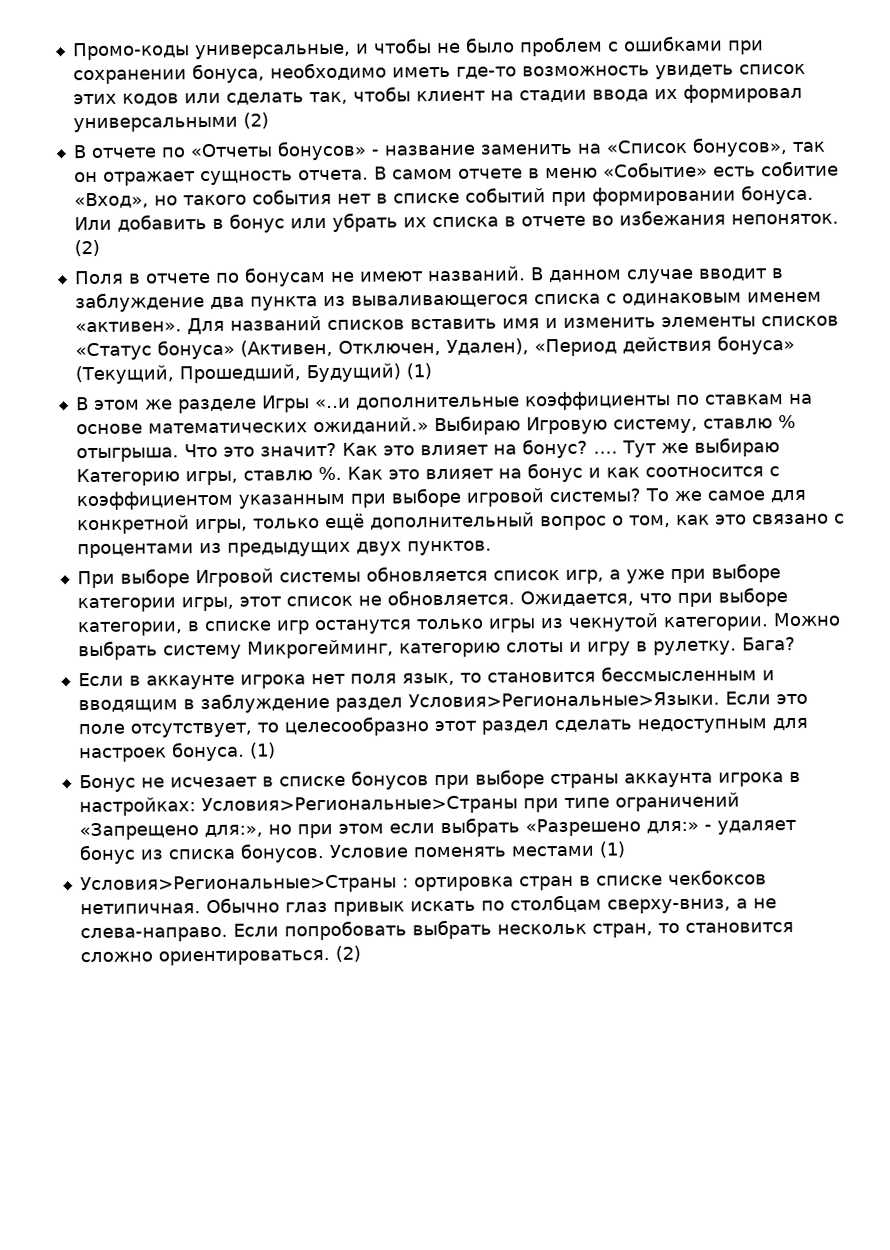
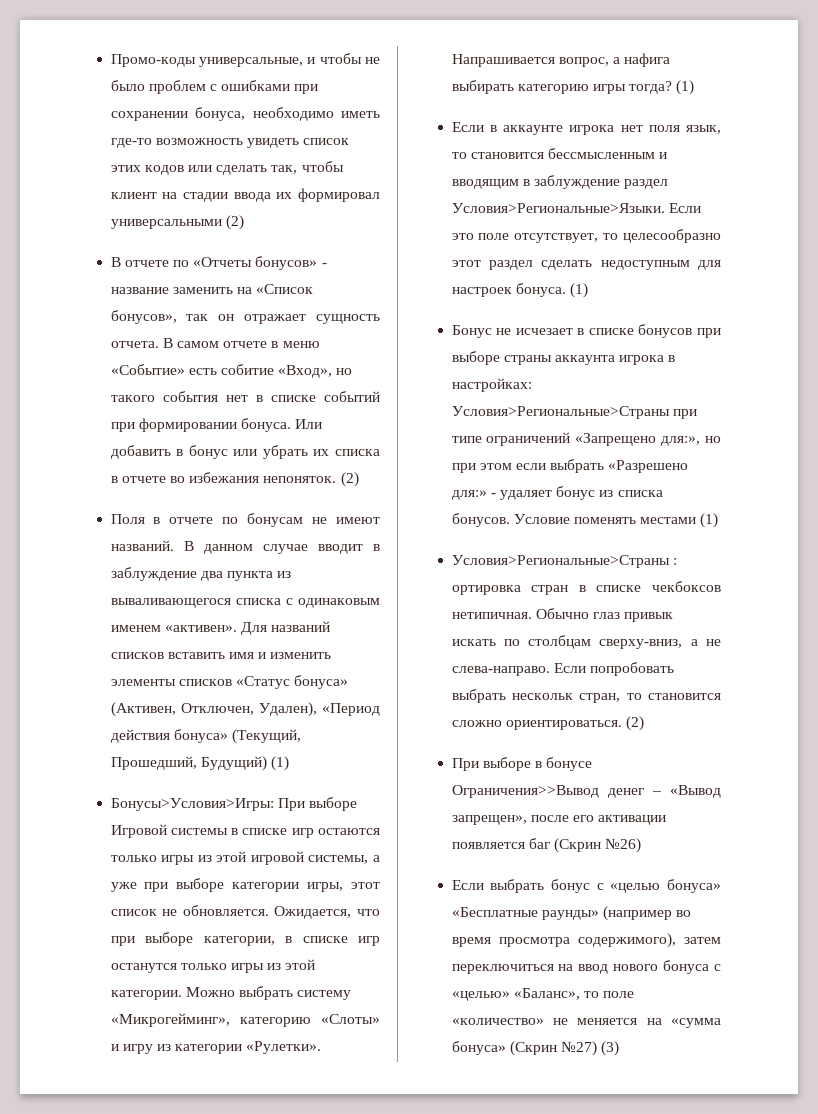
- В этом же разделе Игры «..и дополнительные коэффициенты по ставкам на основе математических ожиданий.» Выбираю Игровую систему, ставлю % отыгрыша. Что это значит? Как это влияет на бонус? …. Тут же выбираю Категорию игры, ставлю %. Как это влияет на бонус и как соотносится с коэффициентом указанным при выборе игровой системы? То же самое для конкретной игры, только ещё дополнительный вопрос о том, как это связано с процентами из предыдущих двух пунктов.
- При выборе Игровой системы обновляется список игр, а уже при выборе категории игры, этот список не обновляется.
+ Бонусы>Условия>Игры: При выборе Игровой системы в списке игр остаются только игры из этой игровой системы, а уже при выборе категории игры, этот список не обновляется.
- Ожидается, что при выборе категории, в списке игр останутся только игры из чекнутой категории.
+ Ожидается, что при выборе категории, в списке игр останутся только игры из этой категории.
- Можно выбрать систему Микрогейминг, категорию слоты и игру в рулетку. Бага?
+ Можно выбрать систему «Микрогейминг», категорию «Слоты» и игру из категории «Рулетки». Напрашивается вопрос, а нафига выбирать категорию игры тогда? (1)
+ При выборе в бонусе Ограничения>>Вывод денег – «Вывод запрещен», после его активации появляется баг (Скрин №26)
+ Если выбрать бонус с «целью бонуса» «Бесплатные раунды» (например во время просмотра содержимого), затем переключиться на ввод нового бонуса с «целью» «Баланс», то поле «количество» не меняется на «сумма бонуса» (Скрин №27) (3)

